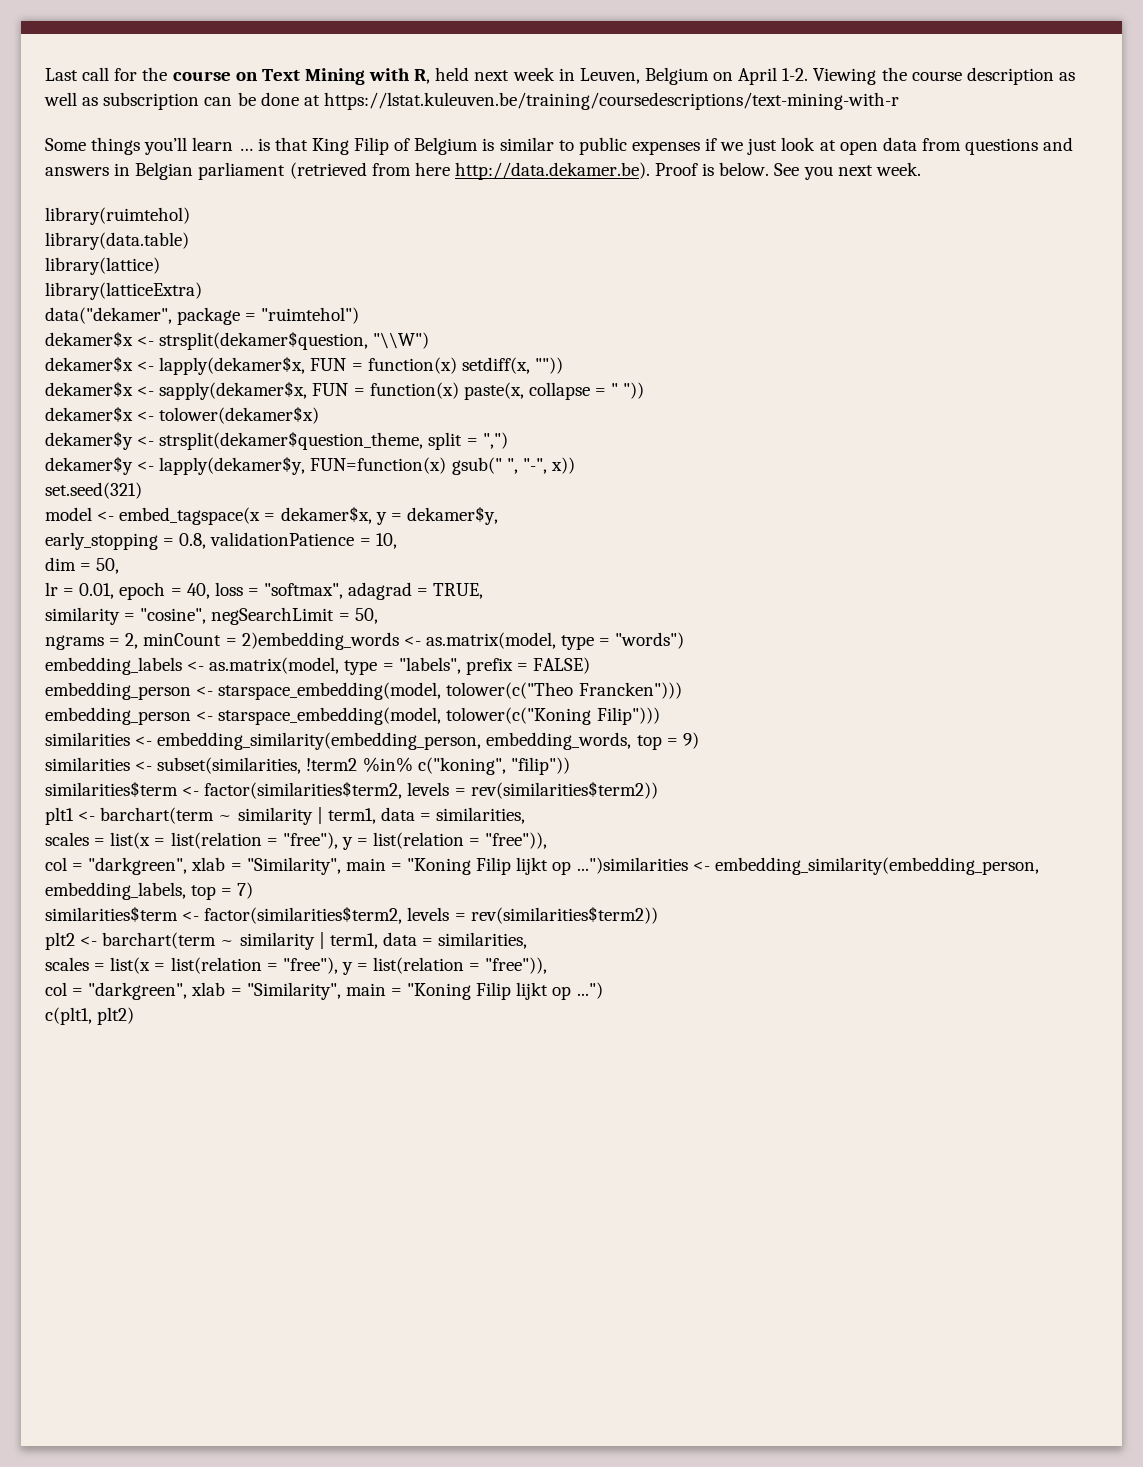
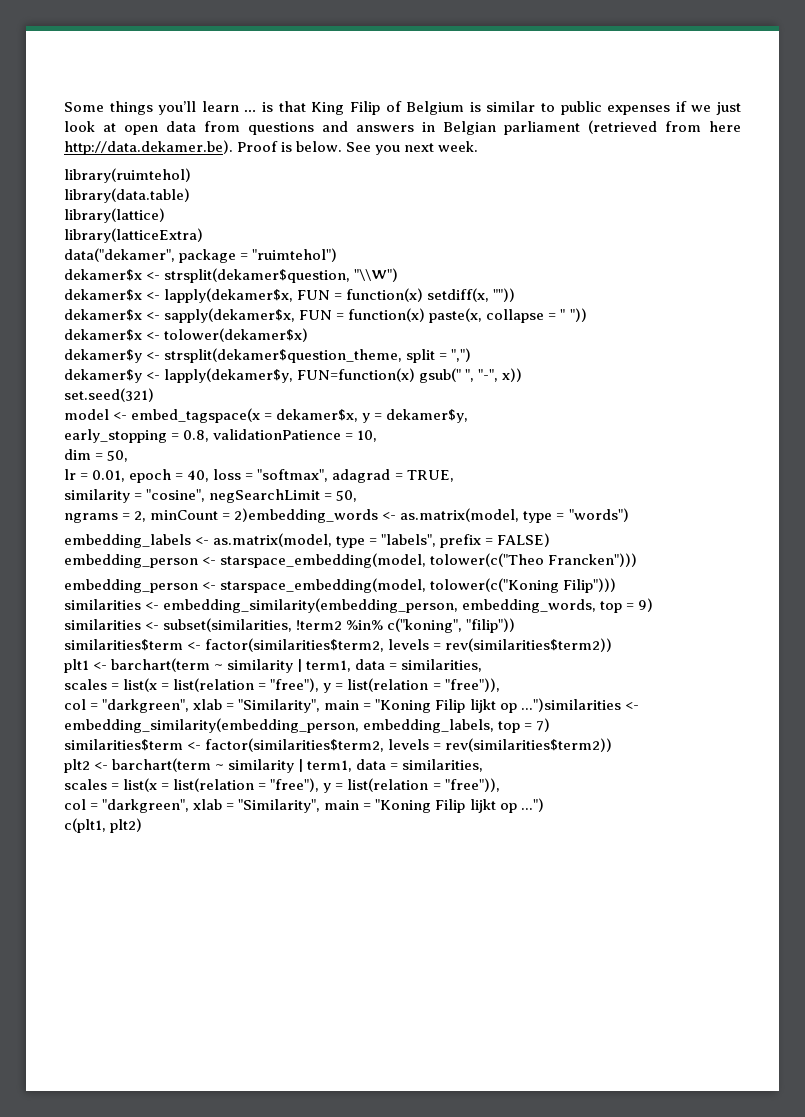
- Last call for the course on Text Mining with R, held next week in Leuven, Belgium on April 1-2. Viewing the course description as well as subscription can be done at https://lstat.kuleuven.be/training/coursedescriptions/text-mining-with-r

